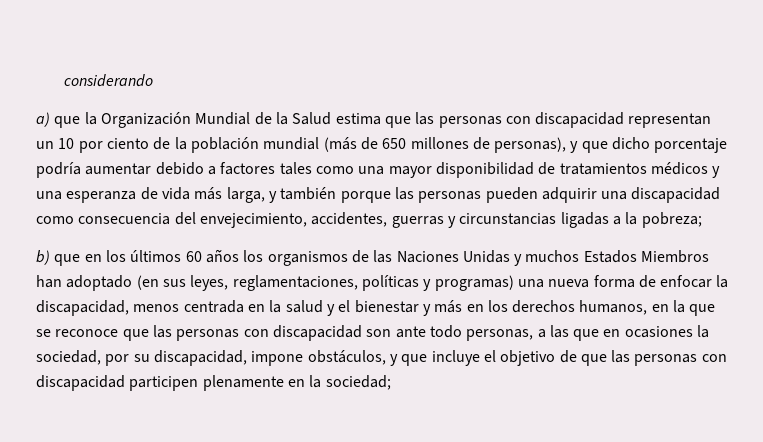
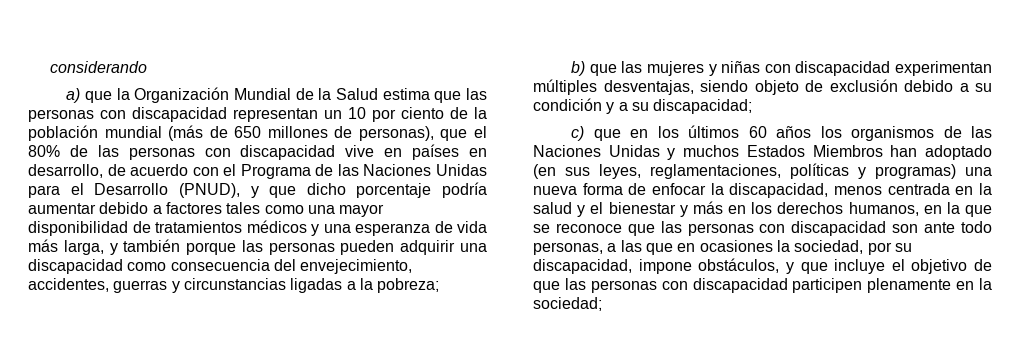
- a) que la Organización Mundial de la Salud estima que las personas con discapacidad representan un 10 por ciento de la población mundial (más de 650 millones de personas), y que dicho porcentaje podría aumentar debido a factores tales como una mayor disponibilidad de tratamientos médicos y una esperanza de vida más larga, y también porque las personas pueden adquirir una discapacidad como consecuencia del envejecimiento, accidentes, guerras y circunstancias ligadas a la pobreza;
+ a) que la Organización Mundial de la Salud estima que las personas con discapacidad representan un 10 por ciento de la población mundial (más de 650 millones de personas), que el 80% de las personas con discapacidad vive en países en desarrollo, de acuerdo con el Programa de las Naciones Unidas para el Desarrollo (PNUD), y que dicho porcentaje podría aumentar debido a factores tales como una mayor disponibilidad de tratamientos médicos y una esperanza de vida más larga, y también porque las personas pueden adquirir una discapacidad como consecuencia del envejecimiento, accidentes, guerras y circunstancias ligadas a la pobreza;
- b) que en los últimos 60 años los organismos de las Naciones Unidas y muchos Estados Miembros han adoptado (en sus leyes, reglamentaciones, políticas y programas) una nueva forma de enfocar la discapacidad, menos centrada en la salud y el bienestar y más en los derechos humanos, en la que se reconoce que las personas con discapacidad son ante todo personas, a las que en ocasiones la sociedad, por su discapacidad, impone obstáculos, y que incluye el objetivo de que las personas con discapacidad participen plenamente en la sociedad;
+ b) que las mujeres y niñas con discapacidad experimentan múltiples desventajas, siendo objeto de exclusión debido a su condición y a su discapacidad;
+ c) que en los últimos 60 años los organismos de las Naciones Unidas y muchos Estados Miembros han adoptado (en sus leyes, reglamentaciones, políticas y programas) una nueva forma de enfocar la discapacidad, menos centrada en la salud y el bienestar y más en los derechos humanos, en la que se reconoce que las personas con discapacidad son ante todo personas, a las que en ocasiones la sociedad, por su discapacidad, impone obstáculos, y que incluye el objetivo de que las personas con discapacidad participen plenamente en la sociedad;

